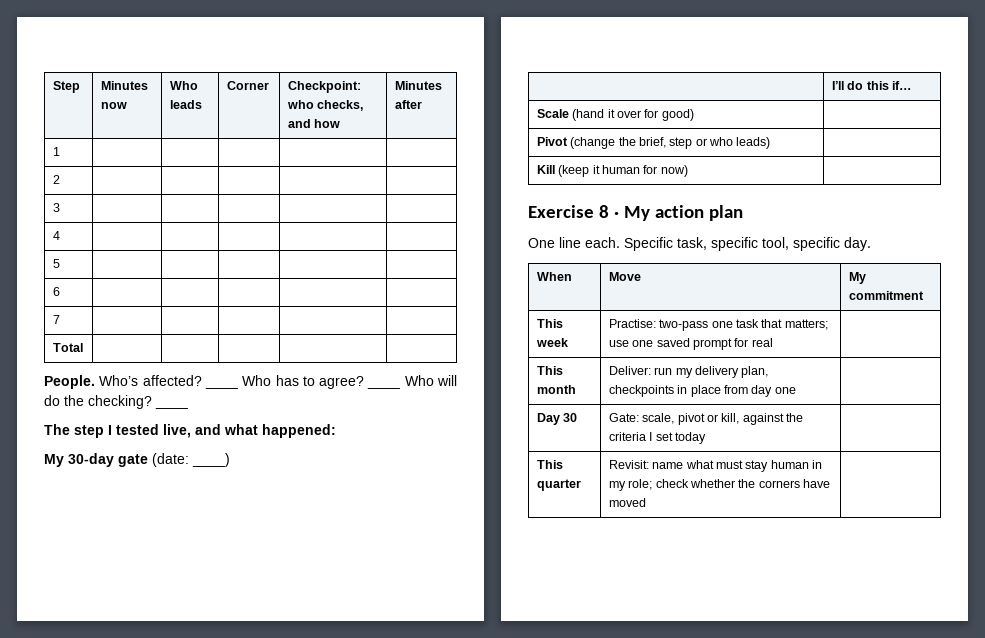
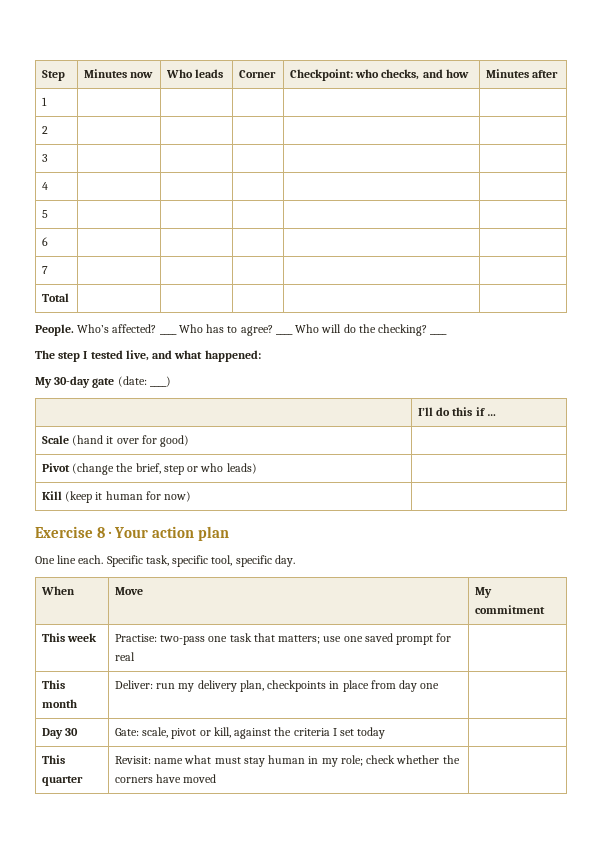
- | I’ll do this if…
+ | I’ll do this if …
- Exercise 8 · My action plan
+ Exercise 8 · Your action plan

